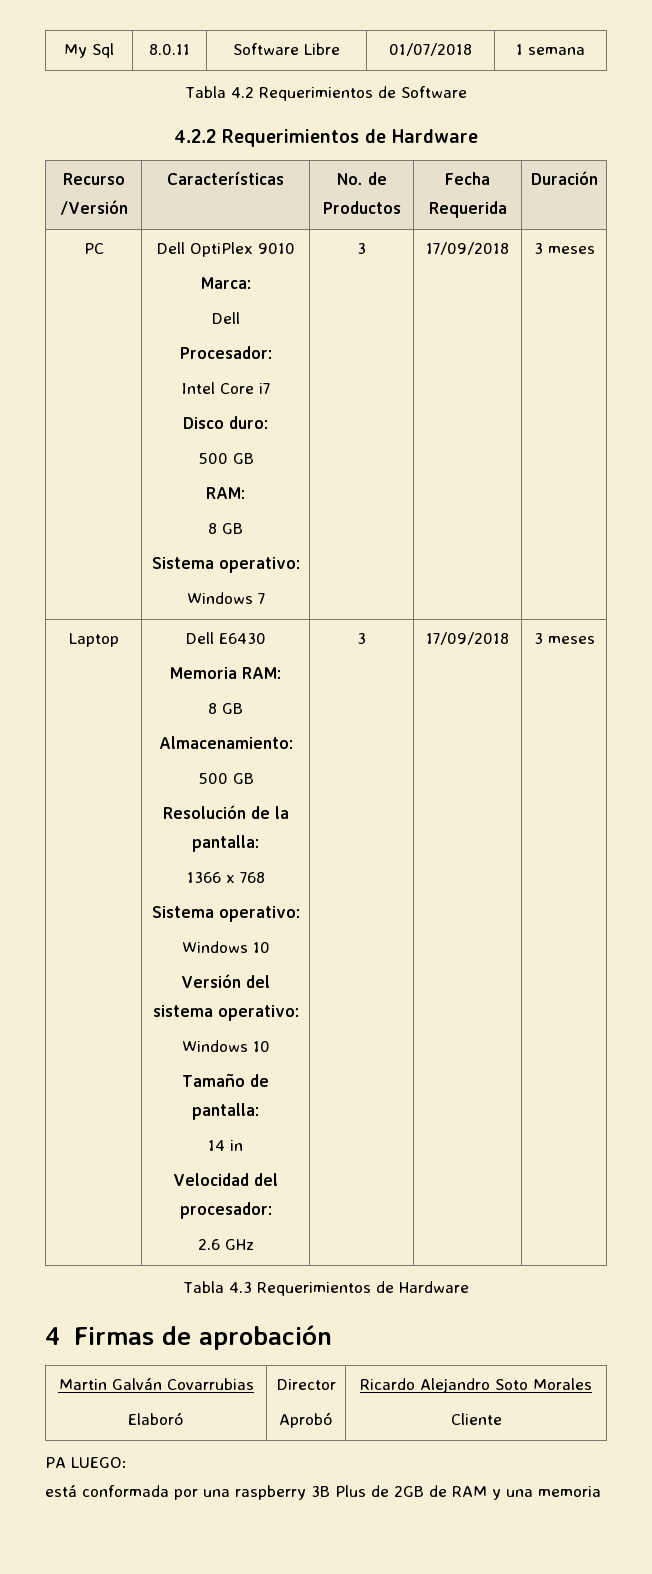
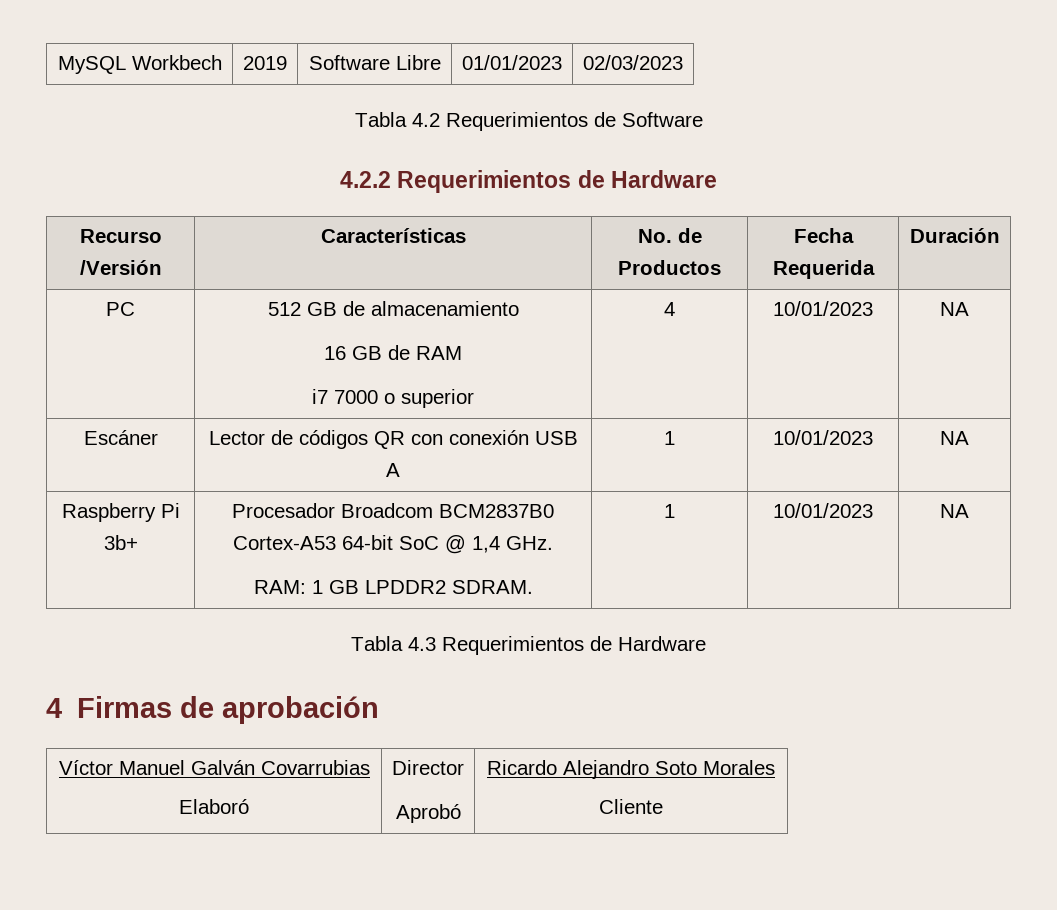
- My Sql | 8.0.11 | Software Libre | 01/07/2018 | 1 semana
+ MySQL Workbech | 2019 | Software Libre | 01/01/2023 | 02/03/2023
- PC | Dell OptiPlex 9010
- Marca:
- Dell
- Procesador:
- Intel Core i7
- Disco duro:
- 500 GB
- RAM:
- 8 GB
- Sistema operativo:
- Windows 7 | 3 | 17/09/2018 | 3 meses
- Laptop | Dell E6430
- Memoria RAM:
- 8 GB
- Almacenamiento:
- 500 GB
- Resolución de la pantalla:
- 1366 x 768
- Sistema operativo:
- Windows 10
- Versión del sistema operativo:
- Windows 10
- Tamaño de pantalla:
- 14 in
- Velocidad del procesador:
- 2.6 GHz | 3 | 17/09/2018 | 3 meses
+ PC | 512 GB de almacenamiento
+ 16 GB de RAM
+ i7 7000 o superior | 4 | 10/01/2023 | NA
+ Escáner | Lector de códigos QR con conexión USB A | 1 | 10/01/2023 | NA
+ Raspberry Pi 3b+ | Procesador Broadcom BCM2837B0 Cortex-A53 64-bit SoC @ 1,4 GHz.
+ RAM: 1 GB LPDDR2 SDRAM. | 1 | 10/01/2023 | NA
- Martin Galván Covarrubias
+ Víctor Manuel Galván Covarrubias
- PA LUEGO:
- está conformada por una raspberry 3B Plus de 2GB de RAM y una memoria

